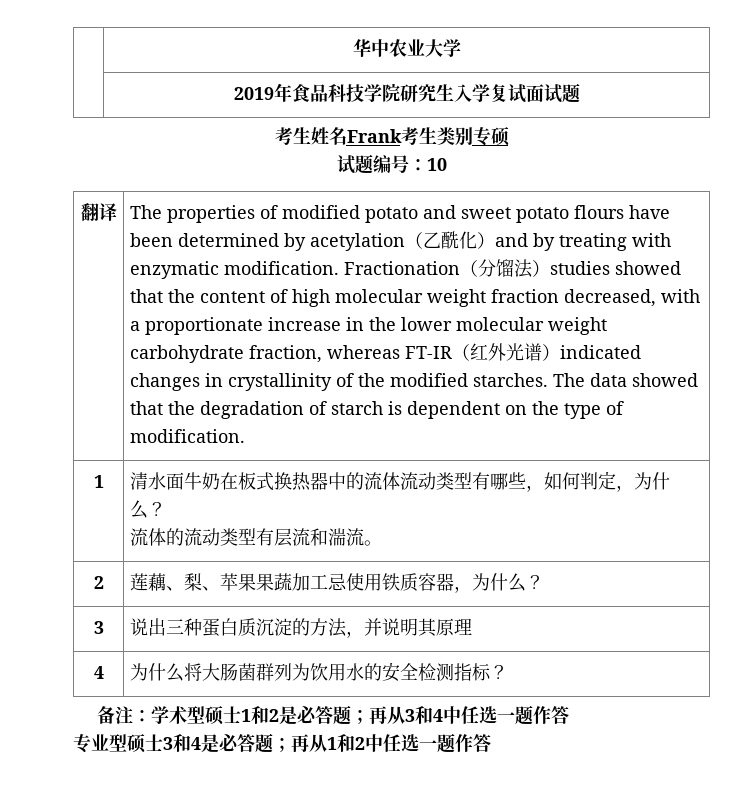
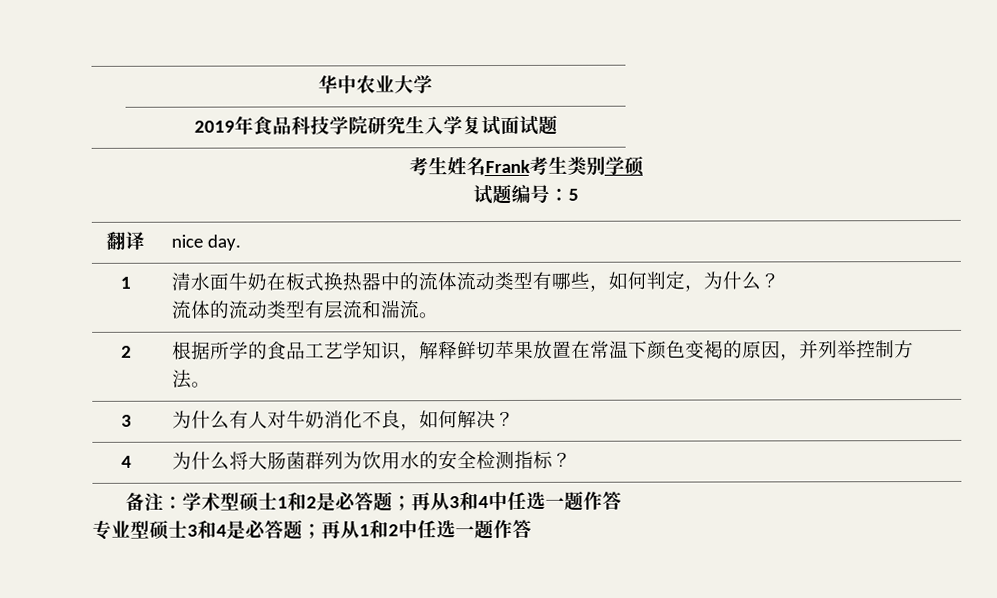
- 考生姓名Frank考生类别专硕
+ 考生姓名Frank考生类别学硕
- 试题编号：10
+ 试题编号：5
- The properties of modified potato and sweet potato flours have been determined by acetylation（乙酰化）and by treating with enzymatic modification. Fractionation（分馏法）studies showed that the content of high molecular weight fraction decreased, with a proportionate increase in the lower molecular weight carbohydrate fraction, whereas FT-IR（红外光谱）indicated changes in crystallinity of the modified starches. The data showed that the degradation of starch is dependent on the type of modification.
+ nice day.
- 2 | 莲藕、梨、苹果果蔬加工忌使用铁质容器，为什么？
- 3 | 说出三种蛋白质沉淀的方法，并说明其原理
+ 2 | 根据所学的食品工艺学知识，解释鲜切苹果放置在常温下颜色变褐的原因，并列举控制方法。
+ 3 | 为什么有人对牛奶消化不良，如何解决？

